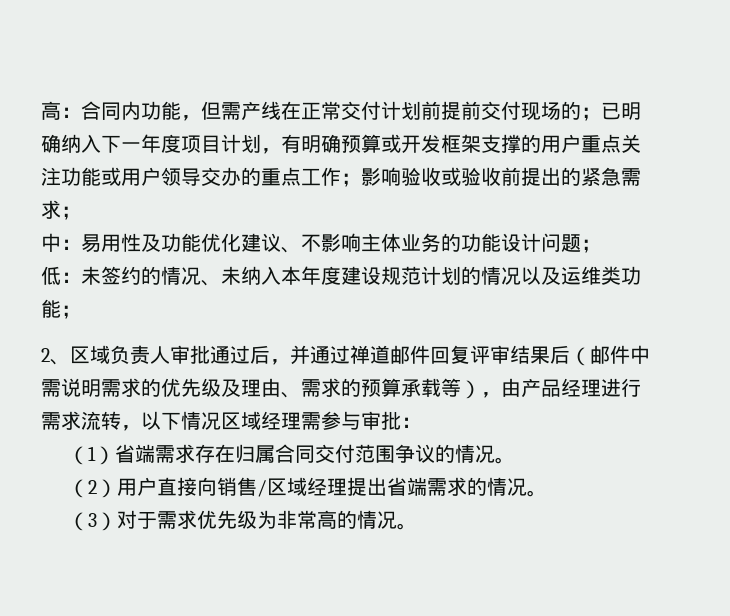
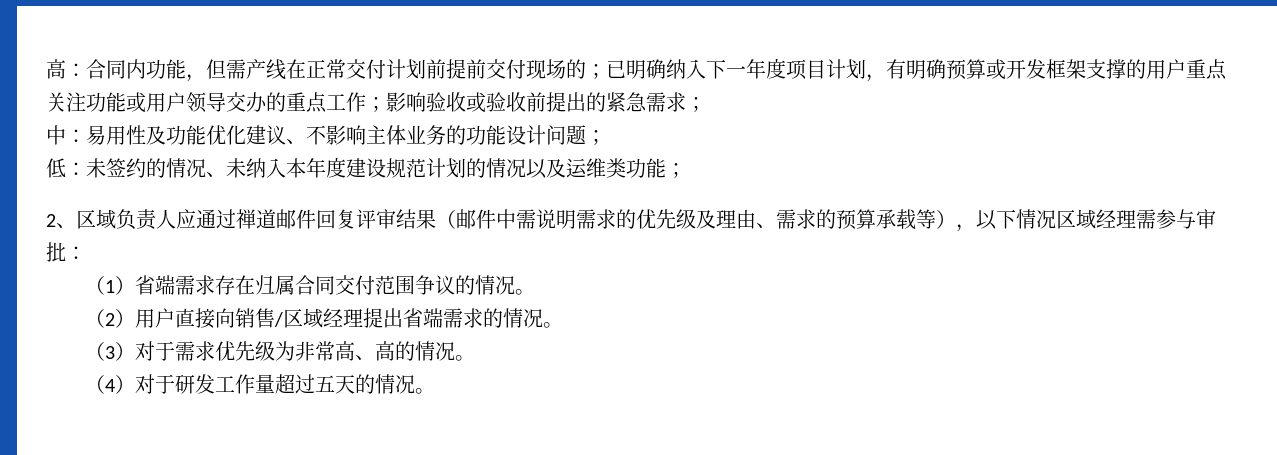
- 2、区域负责人审批通过后，并通过禅道邮件回复评审结果后（邮件中需说明需求的优先级及理由、需求的预算承载等），由产品经理进行需求流转，以下情况区域经理需参与审批：
+ 2、区域负责人应通过禅道邮件回复评审结果（邮件中需说明需求的优先级及理由、需求的预算承载等），以下情况区域经理需参与审批：
- （3）对于需求优先级为非常高的情况。
+ （3）对于需求优先级为非常高、高的情况。
+ （4）对于研发工作量超过五天的情况。

